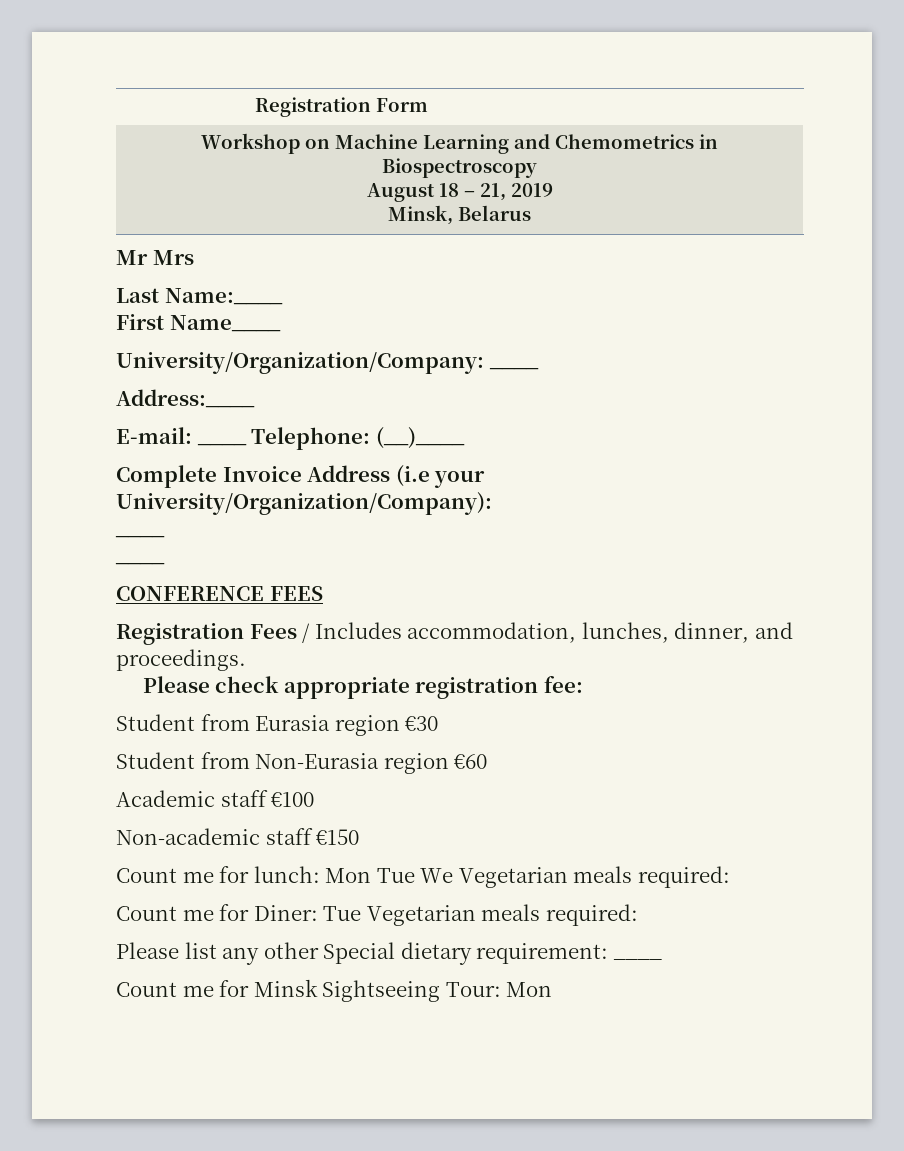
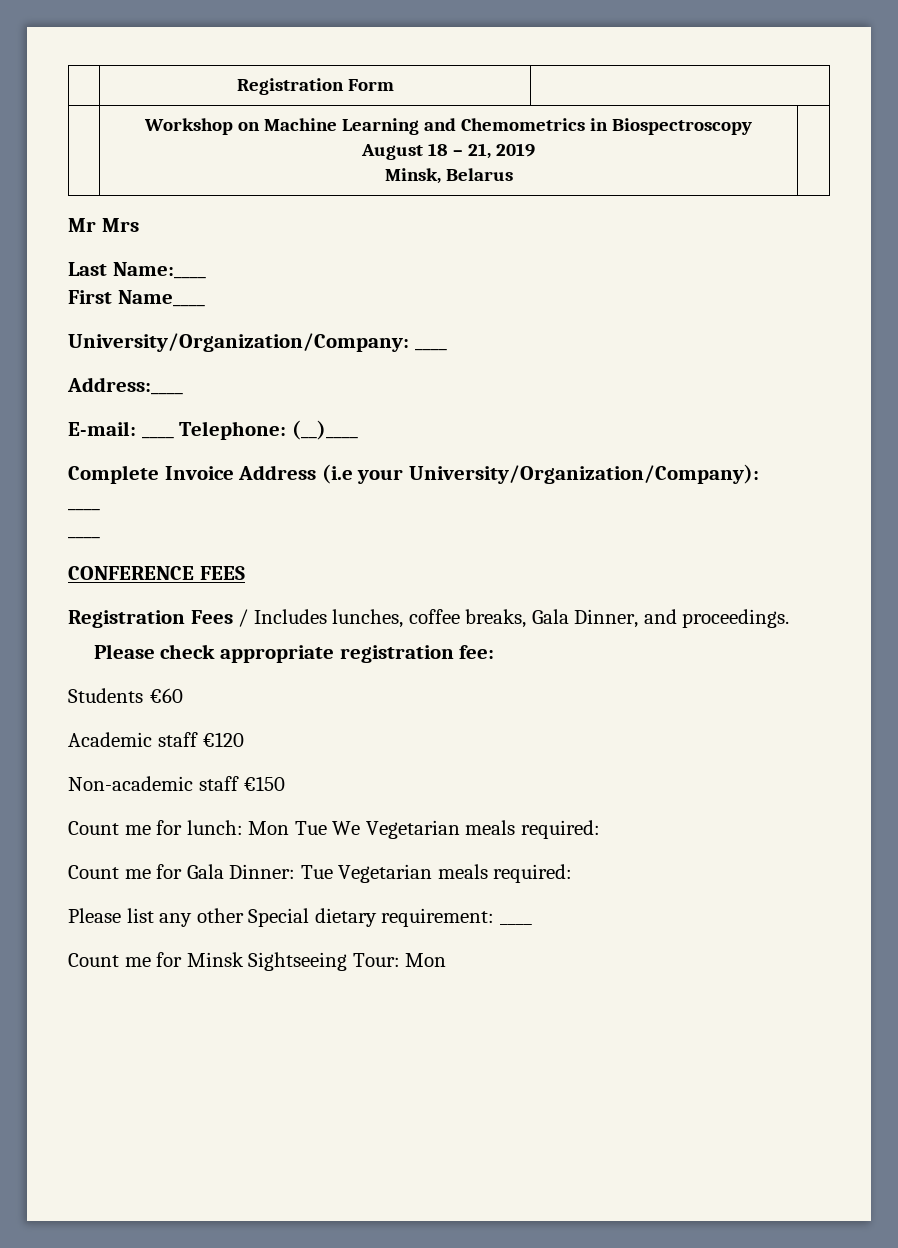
- Registration Fees / Includes accommodation, lunches, dinner, and proceedings.
+ Registration Fees / Includes lunches, coffee breaks, Gala Dinner, and proceedings.
- Student from Eurasia region €30
- Student from Non-Eurasia region €60
+ Students €60
- Academic staff €100
+ Academic staff €120
- Count me for Diner: Tue Vegetarian meals required:
+ Count me for Gala Dinner: Tue Vegetarian meals required:

